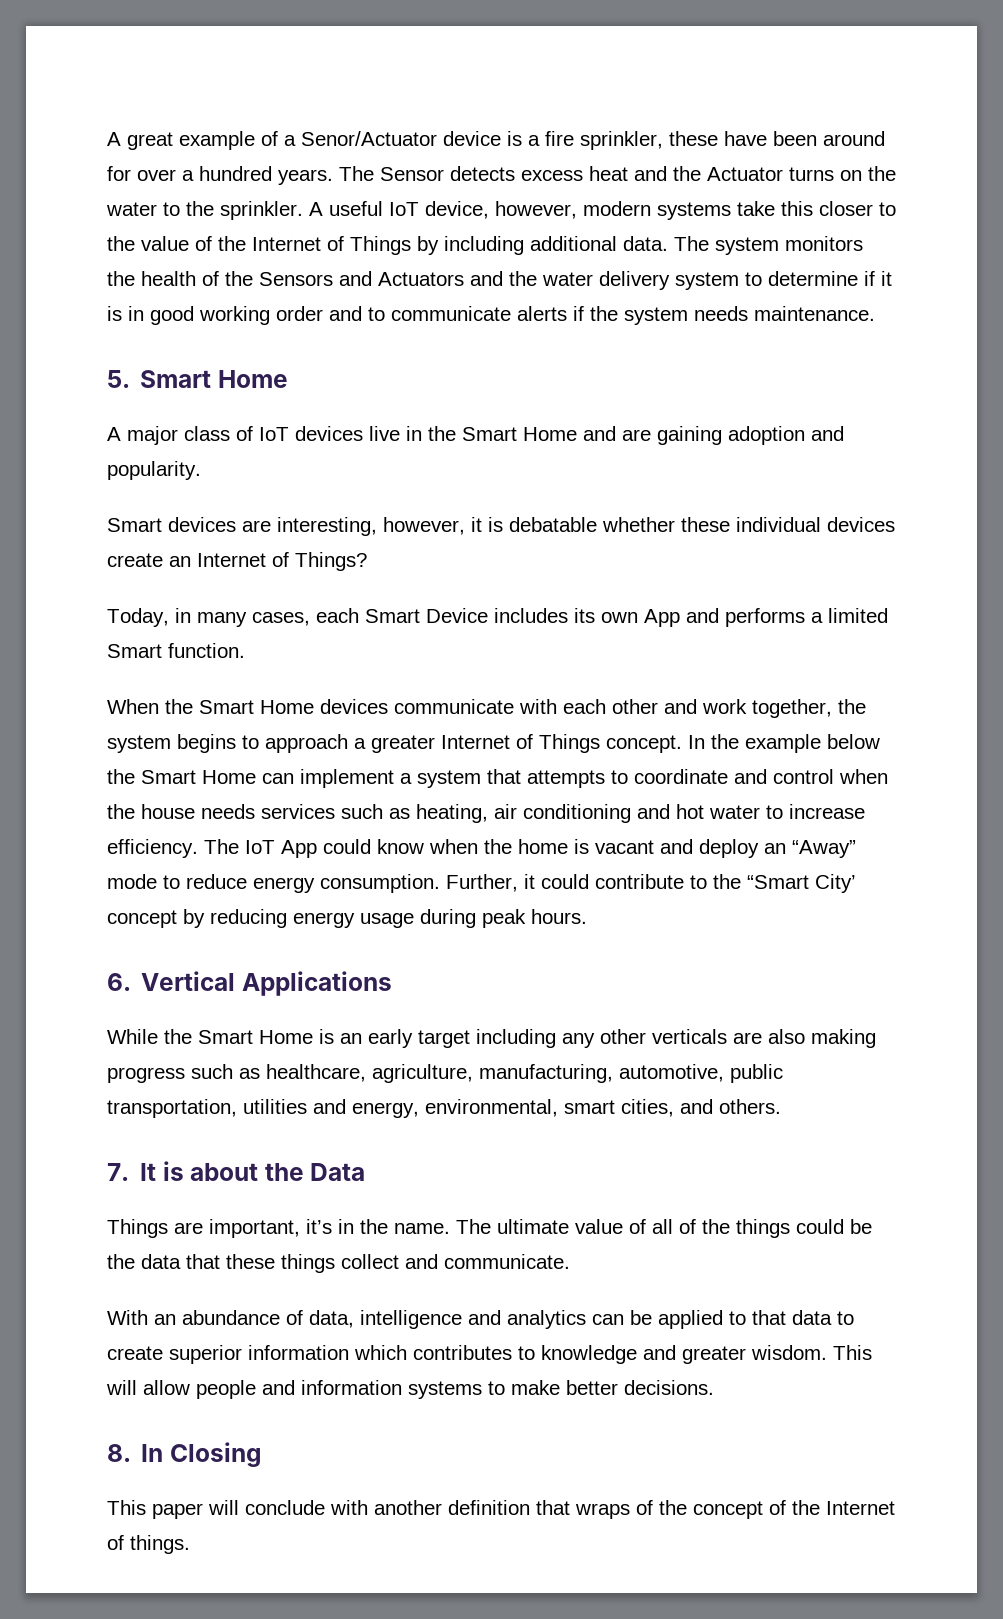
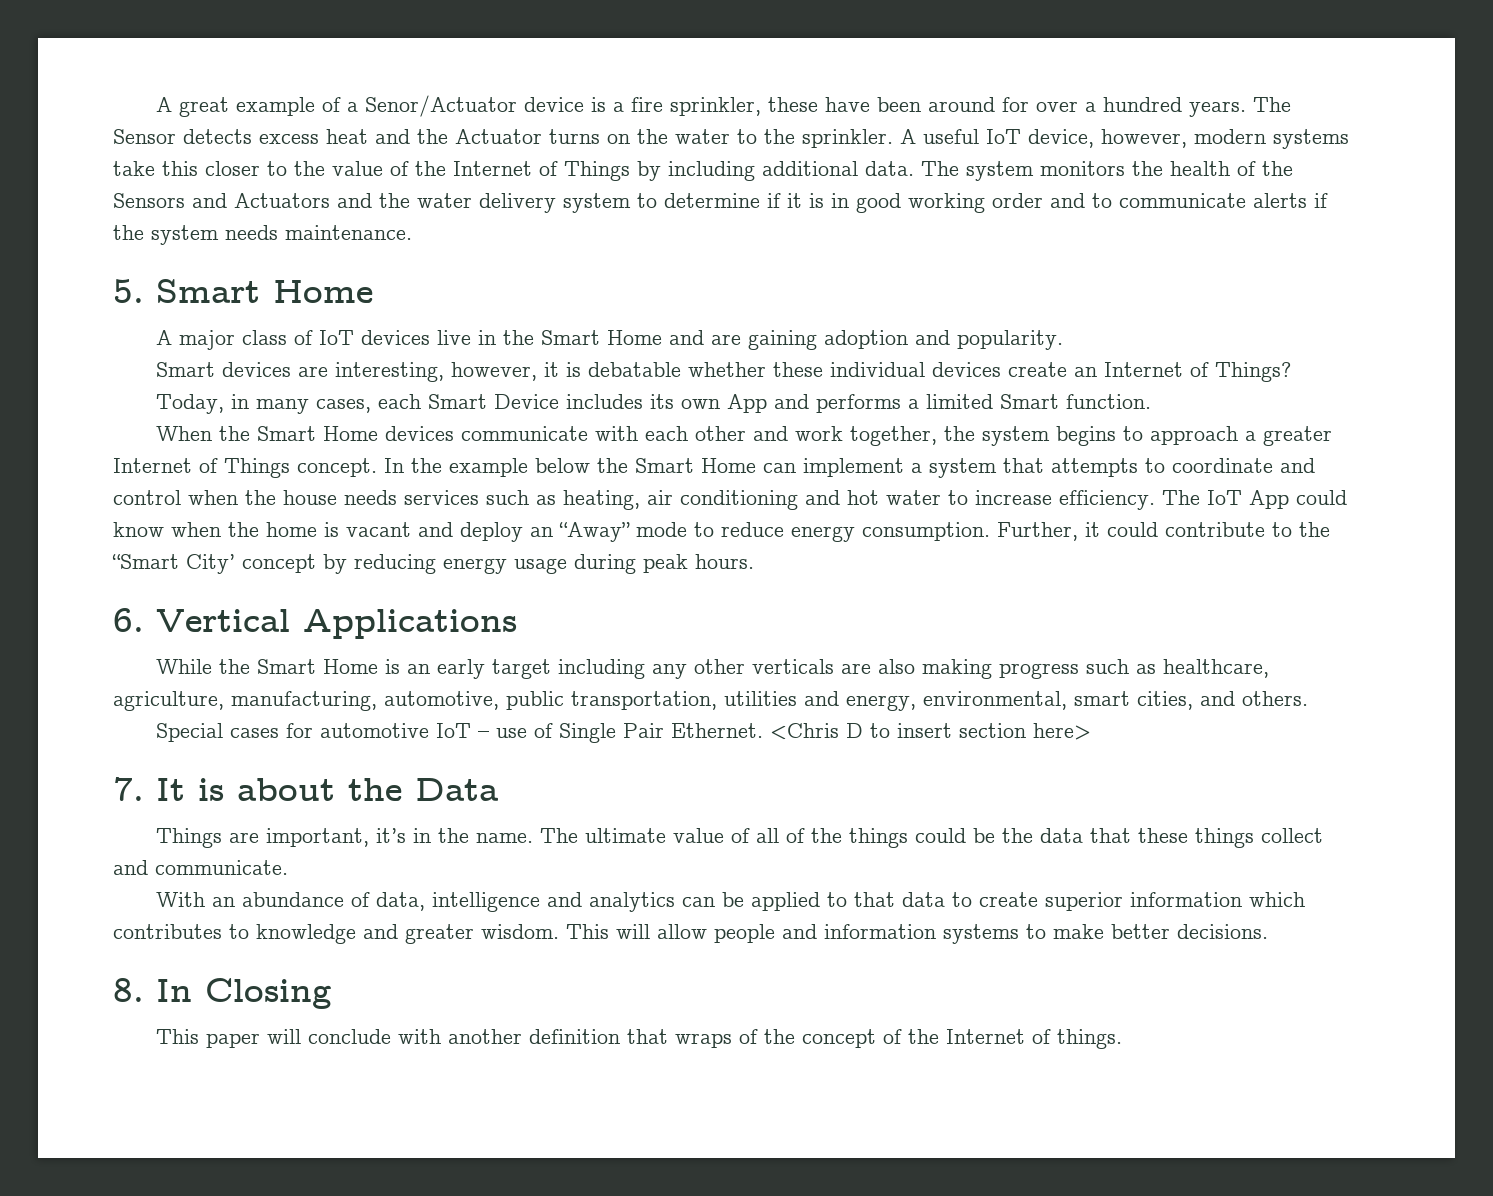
+ Special cases for automotive IoT – use of Single Pair Ethernet. <Chris D to insert section here>

